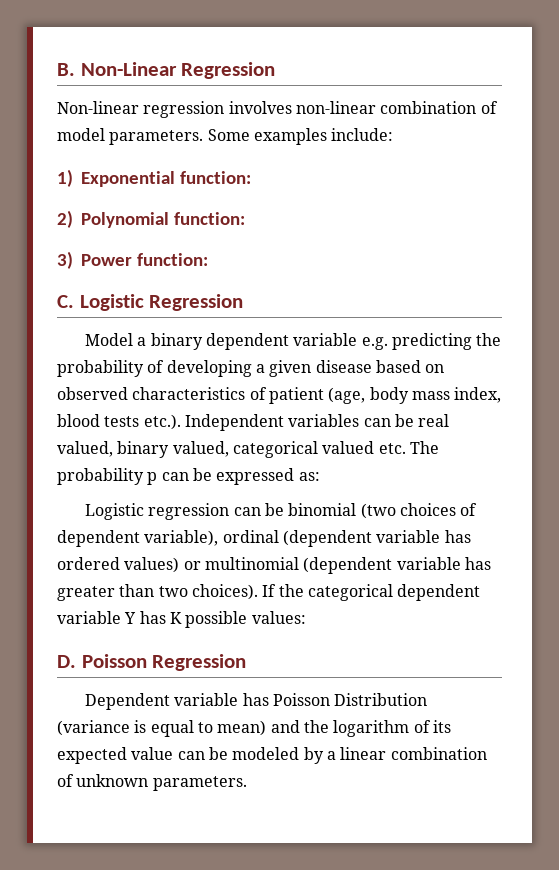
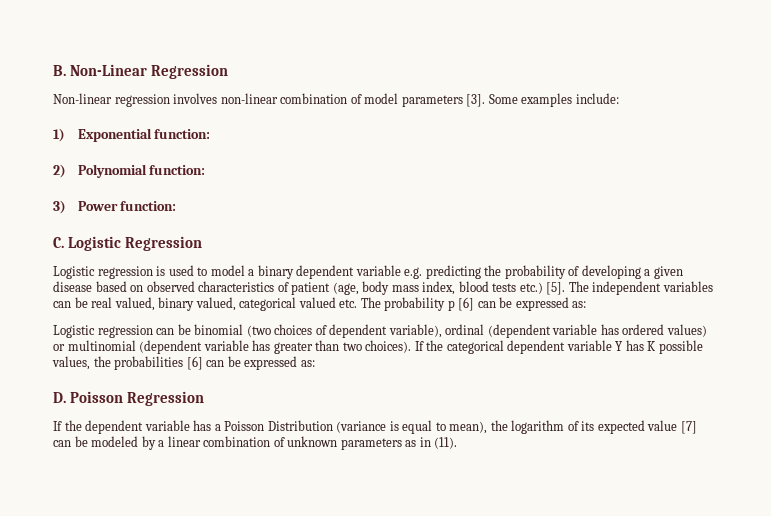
- Non-linear regression involves non-linear combination of model parameters.
+ Non-linear regression involves non-linear combination of model parameters [3].
- Model a binary dependent variable e.g. predicting the probability of developing a given disease based on observed characteristics of patient (age, body mass index, blood tests etc.). Independent variables can be real valued, binary valued, categorical valued etc. The probability p can be expressed as:
+ Logistic regression is used to model a binary dependent variable e.g. predicting the probability of developing a given disease based on observed characteristics of patient (age, body mass index, blood tests etc.) [5]. The independent variables can be real valued, binary valued, categorical valued etc. The probability p [6] can be expressed as:
- If the categorical dependent variable Y has K possible values:
+ If the categorical dependent variable Y has K possible values, the probabilities [6] can be expressed as:
- Dependent variable has Poisson Distribution (variance is equal to mean) and the logarithm of its expected value can be modeled by a linear combination of unknown parameters.
+ If the dependent variable has a Poisson Distribution (variance is equal to mean), the logarithm of its expected value [7] can be modeled by a linear combination of unknown parameters as in (11).

